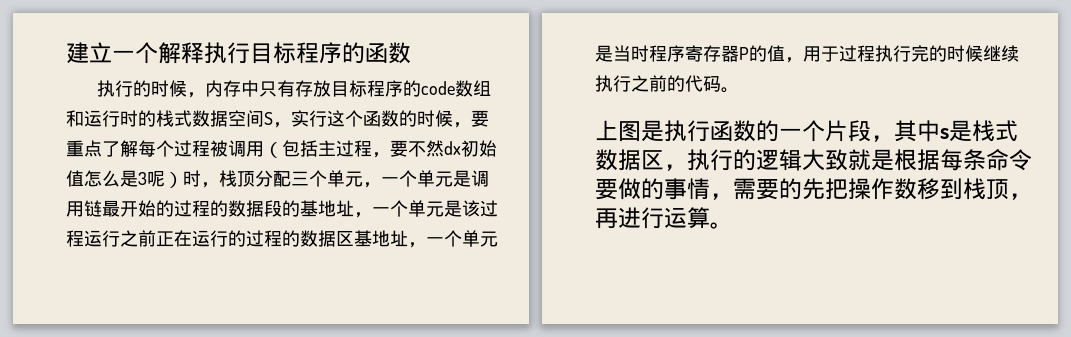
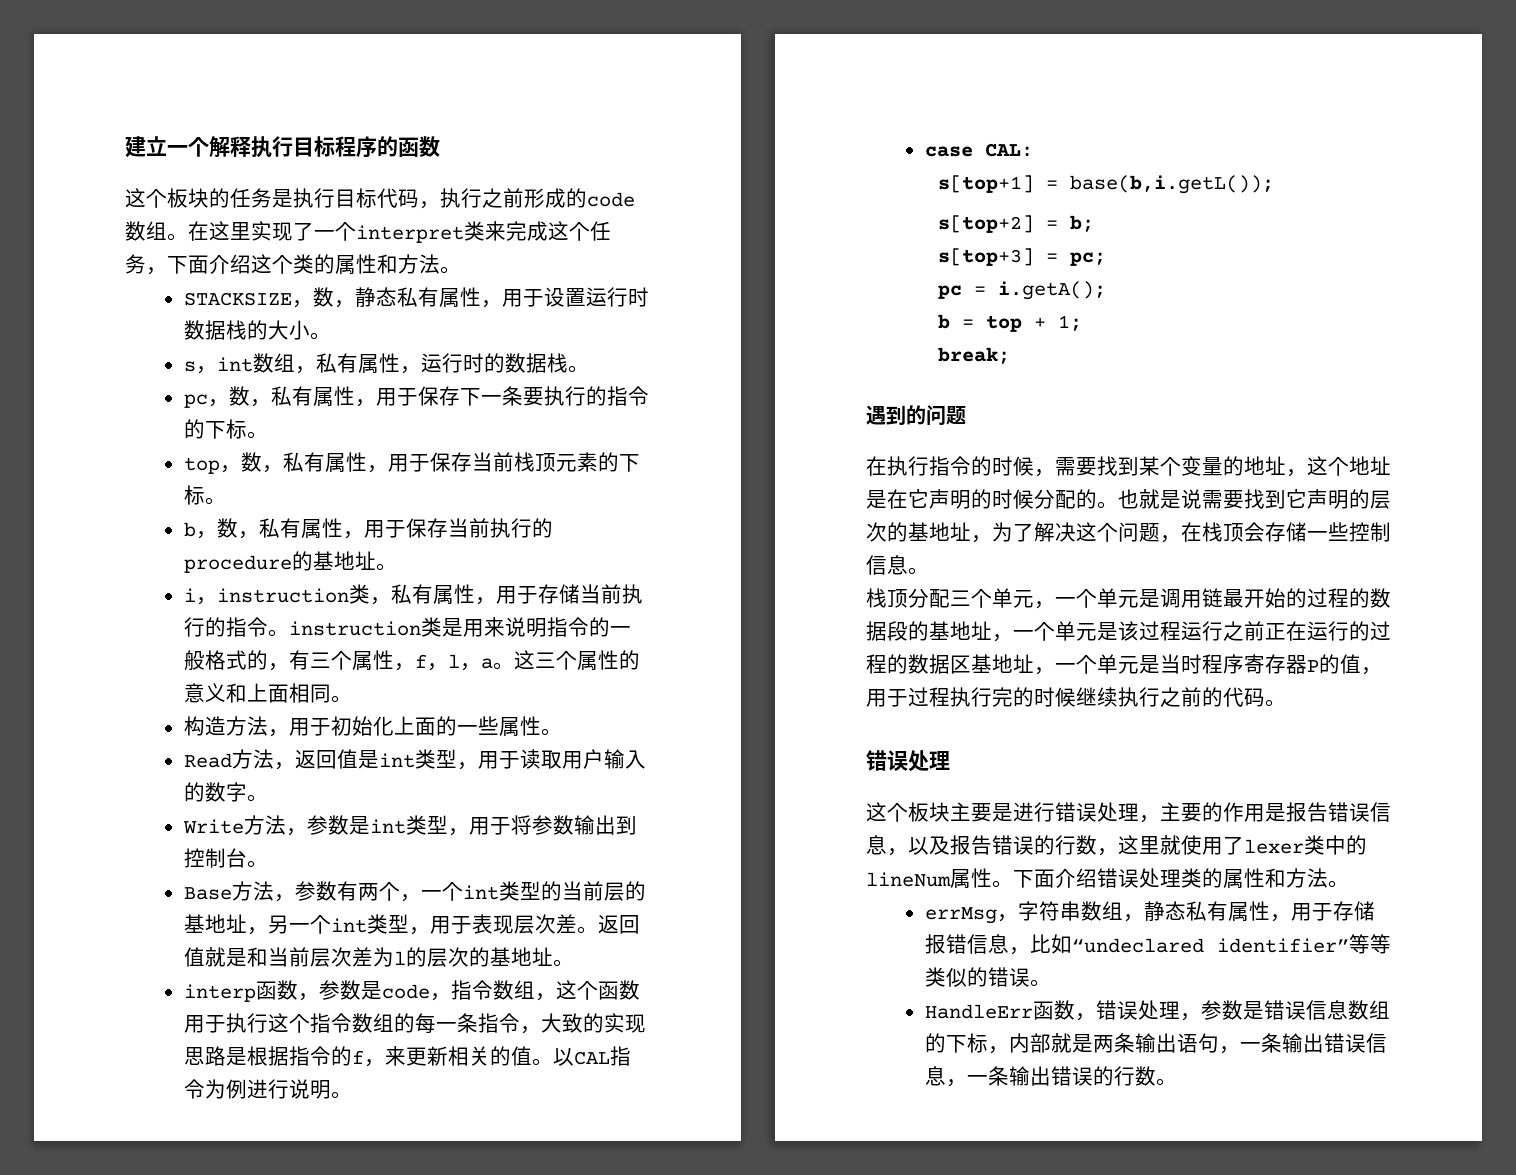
- 执行的时候，内存中只有存放目标程序的code数组和运行时的栈式数据空间S，实行这个函数的时候，要重点了解每个过程被调用（包括主过程，要不然dx初始值怎么是3呢）时，栈顶分配三个单元，一个单元是调用链最开始的过程的数据段的基地址，一个单元是该过程运行之前正在运行的过程的数据区基地址，一个单元是当时程序寄存器P的值，用于过程执行完的时候继续执行之前的代码。
- 上图是执行函数的一个片段，其中s是栈式数据区，执行的逻辑大致就是根据每条命令要做的事情，需要的先把操作数移到栈顶，再进行运算。
+ 这个板块的任务是执行目标代码，执行之前形成的code数组。在这里实现了一个interpret类来完成这个任务，下面介绍这个类的属性和方法。
+ STACKSIZE，数，静态私有属性，用于设置运行时数据栈的大小。
+ s，int数组，私有属性，运行时的数据栈。
+ pc，数，私有属性，用于保存下一条要执行的指令的下标。
+ top，数，私有属性，用于保存当前栈顶元素的下标。
+ b，数，私有属性，用于保存当前执行的procedure的基地址。
+ i，instruction类，私有属性，用于存储当前执行的指令。instruction类是用来说明指令的一般格式的，有三个属性，f，l，a。这三个属性的意义和上面相同。
+ 构造方法，用于初始化上面的一些属性。
+ Read方法，返回值是int类型，用于读取用户输入的数字。
+ Write方法，参数是int类型，用于将参数输出到控制台。
+ Base方法，参数有两个，一个int类型的当前层的基地址，另一个int类型，用于表现层次差。返回值就是和当前层次差为l的层次的基地址。
+ interp函数，参数是code，指令数组，这个函数用于执行这个指令数组的每一条指令，大致的实现思路是根据指令的f，来更新相关的值。以CAL指令为例进行说明。
+ case CAL:
+ s[top+1] = base(b,i.getL());
+ s[top+2] = b;
+ s[top+3] = pc;
+ pc = i.getA();
+ b = top + 1;
+ break;
+ 遇到的问题
+ 在执行指令的时候，需要找到某个变量的地址，这个地址是在它声明的时候分配的。也就是说需要找到它声明的层次的基地址，为了解决这个问题，在栈顶会存储一些控制信息。
+ 栈顶分配三个单元，一个单元是调用链最开始的过程的数据段的基地址，一个单元是该过程运行之前正在运行的过程的数据区基地址，一个单元是当时程序寄存器P的值，用于过程执行完的时候继续执行之前的代码。
+ 错误处理
+ 这个板块主要是进行错误处理，主要的作用是报告错误信息，以及报告错误的行数，这里就使用了lexer类中的lineNum属性。下面介绍错误处理类的属性和方法。
+ errMsg，字符串数组，静态私有属性，用于存储报错信息，比如“undeclared identifier”等等类似的错误。
+ HandleErr函数，错误处理，参数是错误信息数组的下标，内部就是两条输出语句，一条输出错误信息，一条输出错误的行数。

